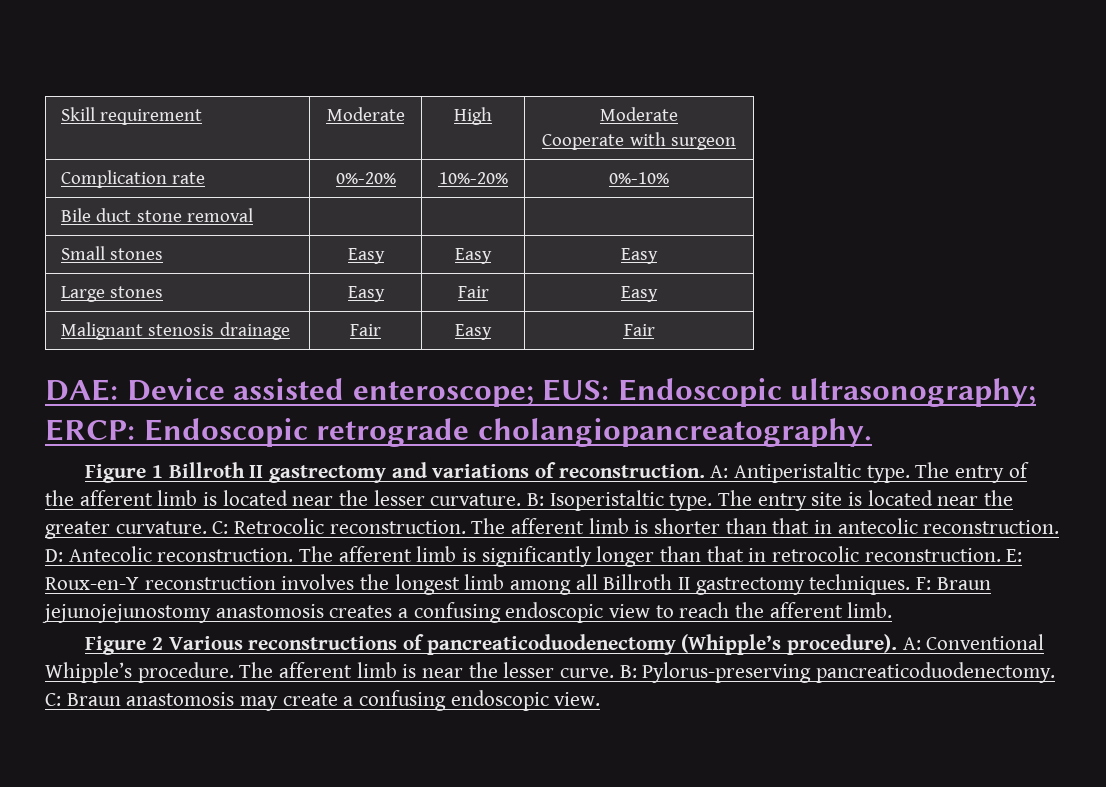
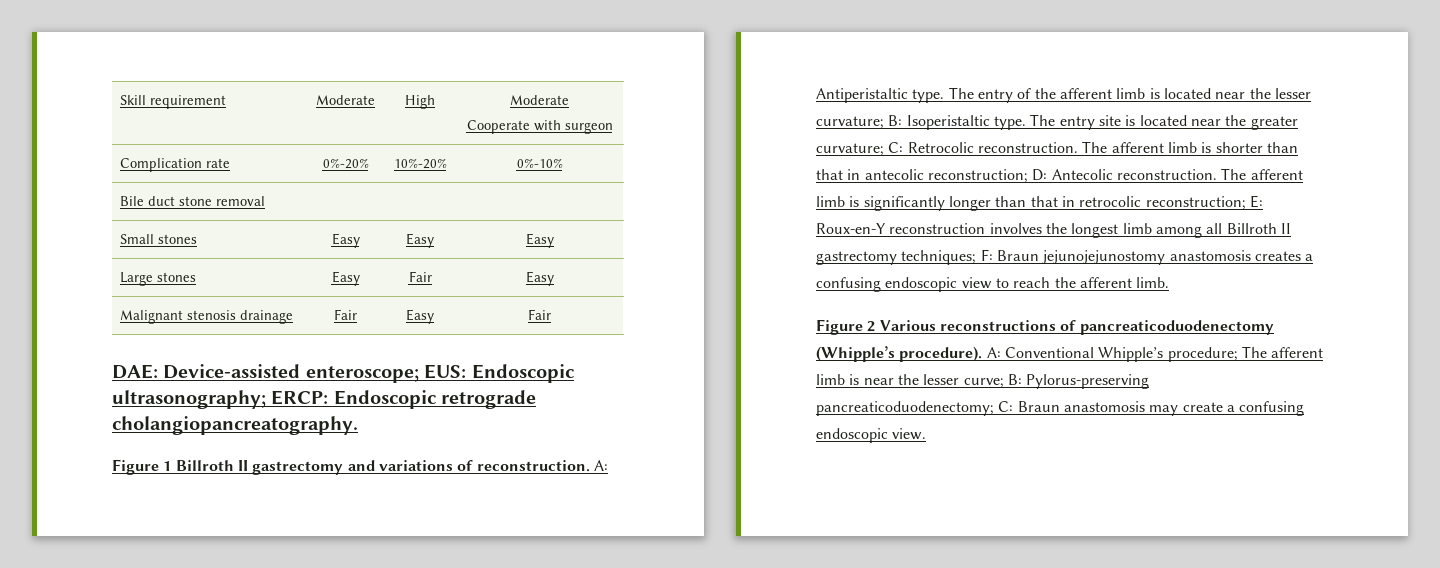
- DAE: Device assisted enteroscope; EUS: Endoscopic ultrasonography; ERCP: Endoscopic retrograde cholangiopancreatography.
+ DAE: Device-assisted enteroscope; EUS: Endoscopic ultrasonography; ERCP: Endoscopic retrograde cholangiopancreatography.
- The entry of the afferent limb is located near the lesser curvature. B: Isoperistaltic type.
+ The entry of the afferent limb is located near the lesser curvature; B: Isoperistaltic type.
- The entry site is located near the greater curvature. C: Retrocolic reconstruction.
+ The entry site is located near the greater curvature; C: Retrocolic reconstruction.
- The afferent limb is shorter than that in antecolic reconstruction. D: Antecolic reconstruction.
+ The afferent limb is shorter than that in antecolic reconstruction; D: Antecolic reconstruction.
- The afferent limb is significantly longer than that in retrocolic reconstruction. E: Roux-en-Y reconstruction involves the longest limb among all Billroth II gastrectomy techniques. F: Braun jejunojejunostomy anastomosis creates a confusing endoscopic view to reach the afferent limb.
+ The afferent limb is significantly longer than that in retrocolic reconstruction; E: Roux-en-Y reconstruction involves the longest limb among all Billroth II gastrectomy techniques; F: Braun jejunojejunostomy anastomosis creates a confusing endoscopic view to reach the afferent limb.
- A: Conventional Whipple’s procedure. The afferent limb is near the lesser curve. B: Pylorus-preserving pancreaticoduodenectomy. C: Braun anastomosis may create a confusing endoscopic view.
+ A: Conventional Whipple’s procedure; The afferent limb is near the lesser curve; B: Pylorus-preserving pancreaticoduodenectomy; C: Braun anastomosis may create a confusing endoscopic view.

